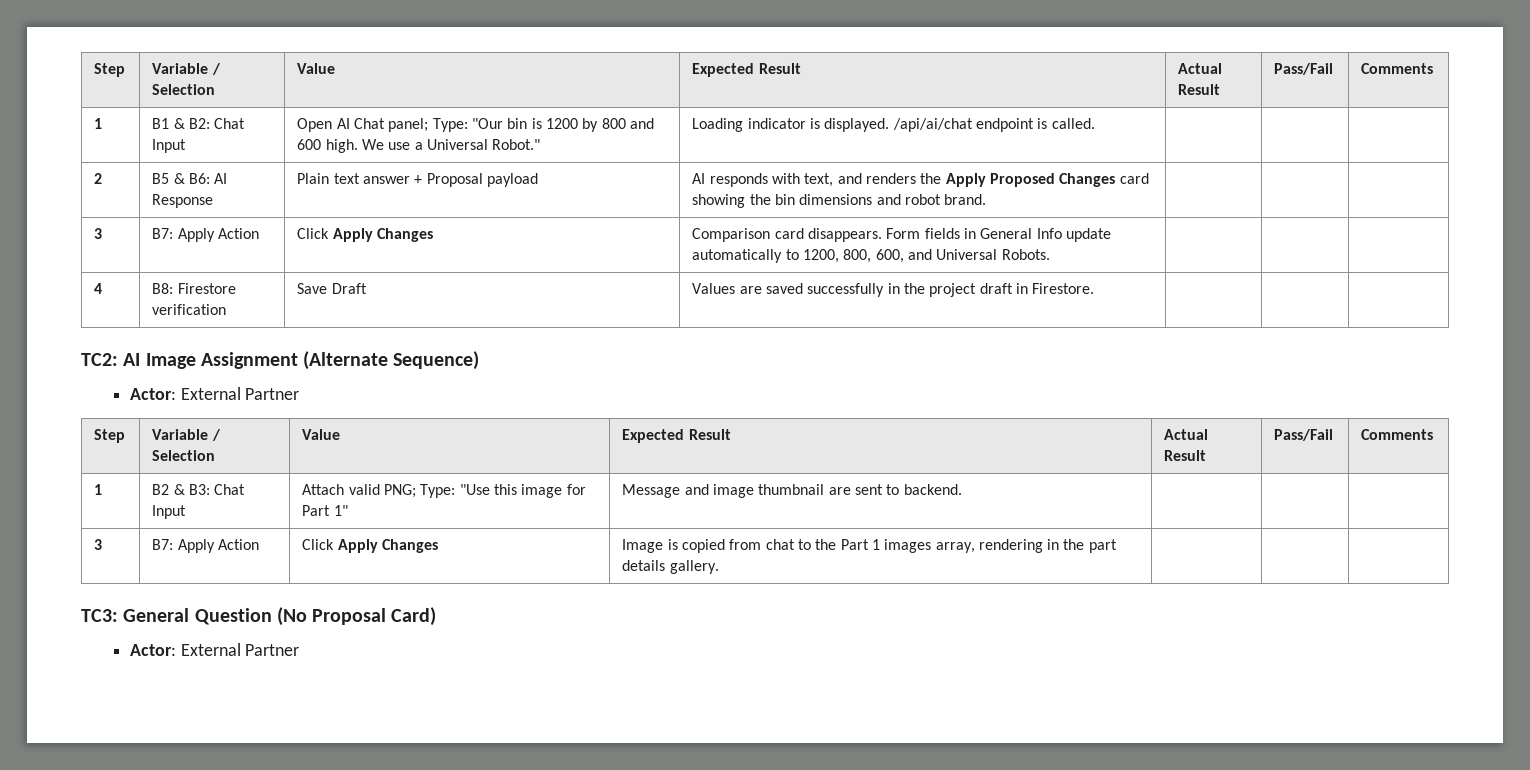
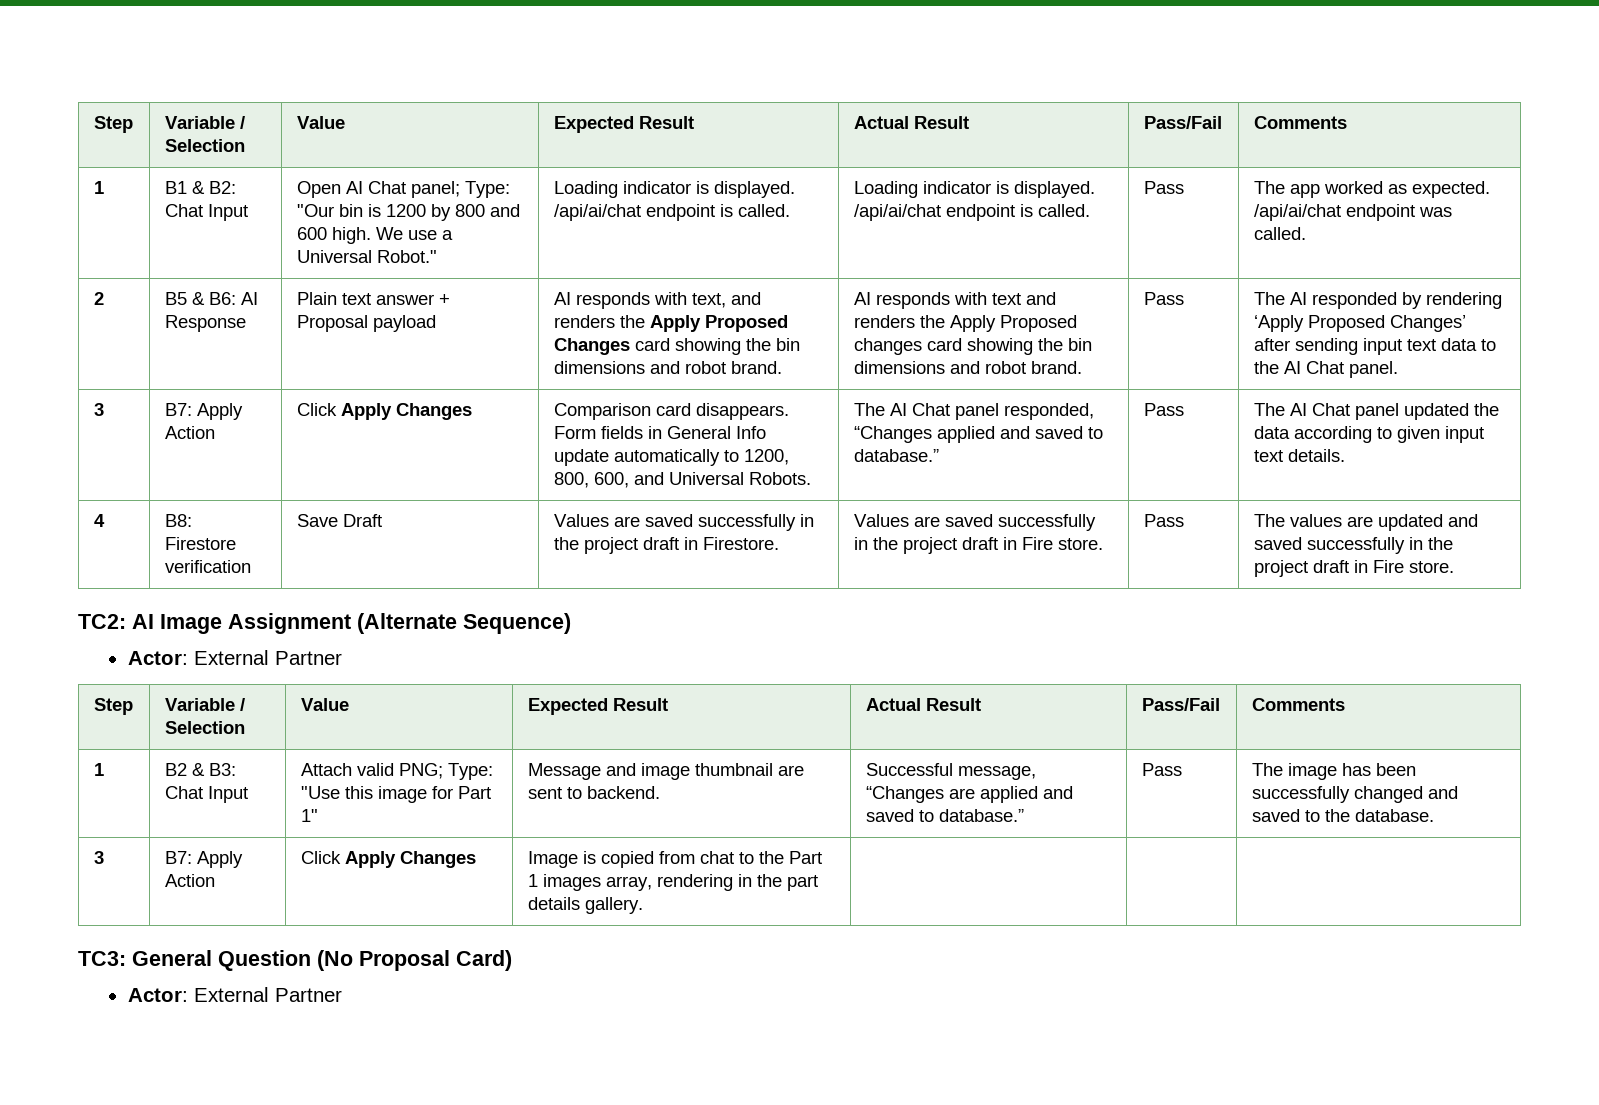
+ Loading indicator is displayed. /api/ai/chat endpoint is called. | Pass | The app worked as expected. /api/ai/chat endpoint was called.
+ AI responds with text and renders the Apply Proposed changes card showing the bin dimensions and robot brand. | Pass | The AI responded by rendering ‘Apply Proposed Changes’ after sending input text data to the AI Chat panel.
+ The AI Chat panel responded, “Changes applied and saved to database.” | Pass | The AI Chat panel updated the data according to given input text details.
+ Values are saved successfully in the project draft in Fire store. | Pass | The values are updated and saved successfully in the project draft in Fire store.
+ Successful message, “Changes are applied and saved to database.” | Pass | The image has been successfully changed and saved to the database.

